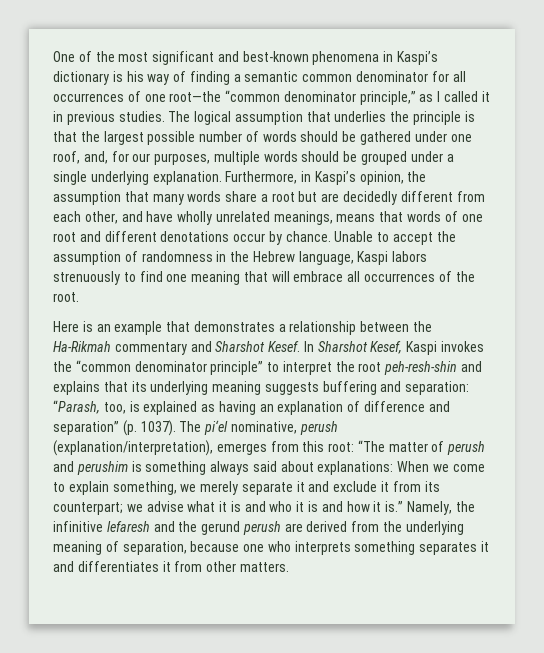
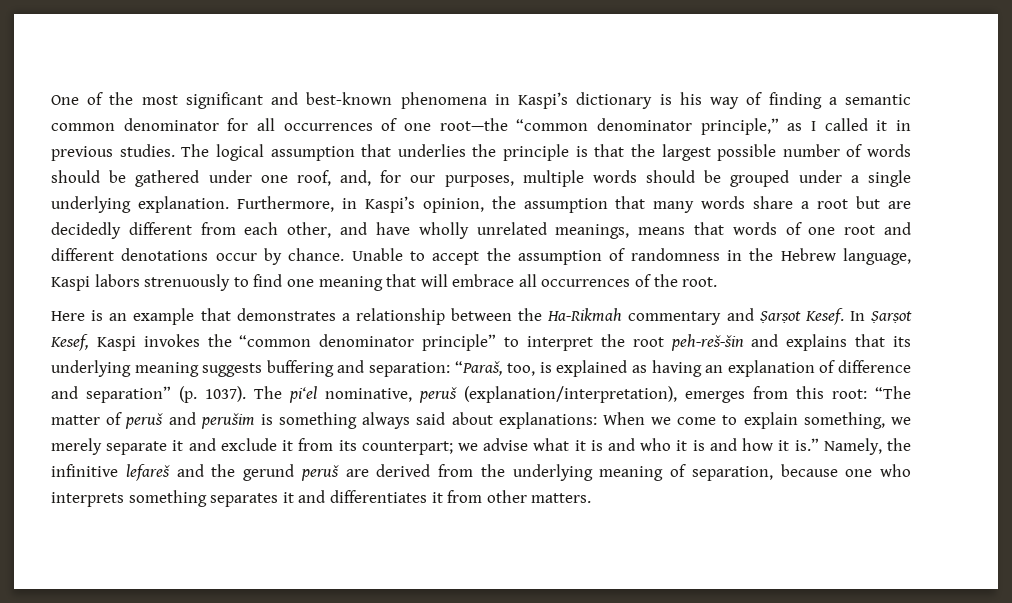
- Here is an example that demonstrates a relationship between the Ha-Rikmah commentary and Sharshot Kesef.
+ Here is an example that demonstrates a relationship between the Ha-Rikmah commentary and Ṣarṣot Kesef.
- In Sharshot Kesef, Kaspi invokes the “common denominator principle” to interpret the root peh-resh-shin and explains that its underlying meaning suggests buffering and separation: “Parash, too, is explained as having an explanation of difference and separation” (p. 1037).
+ In Ṣarṣot Kesef, Kaspi invokes the “common denominator principle” to interpret the root peh-reš-šin and explains that its underlying meaning suggests buffering and separation: “Paraš, too, is explained as having an explanation of difference and separation” (p. 1037).
- The pi‘el nominative, perush (explanation/interpretation), emerges from this root: “The matter of perush and perushim is something always said about explanations: When we come to explain something, we merely separate it and exclude it from its counterpart; we advise what it is and who it is and how it is.”
+ The pi‘el nominative, peruš (explanation/interpretation), emerges from this root: “The matter of peruš and perušim is something always said about explanations: When we come to explain something, we merely separate it and exclude it from its counterpart; we advise what it is and who it is and how it is.”
- Namely, the infinitive lefaresh and the gerund perush are derived from the underlying meaning of separation, because one who interprets something separates it and differentiates it from other matters.
+ Namely, the infinitive lefareš and the gerund peruš are derived from the underlying meaning of separation, because one who interprets something separates it and differentiates it from other matters.

